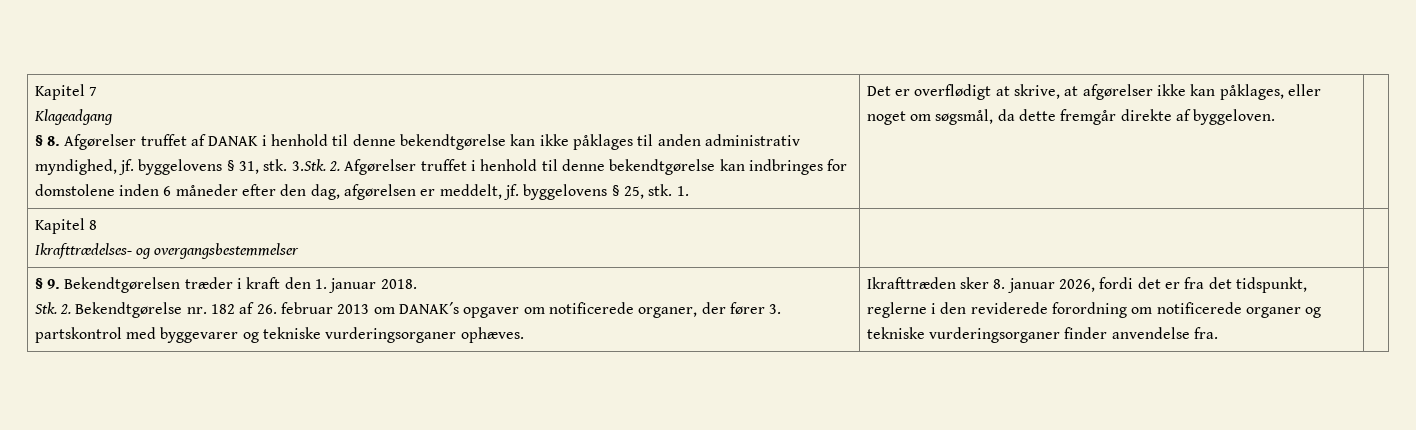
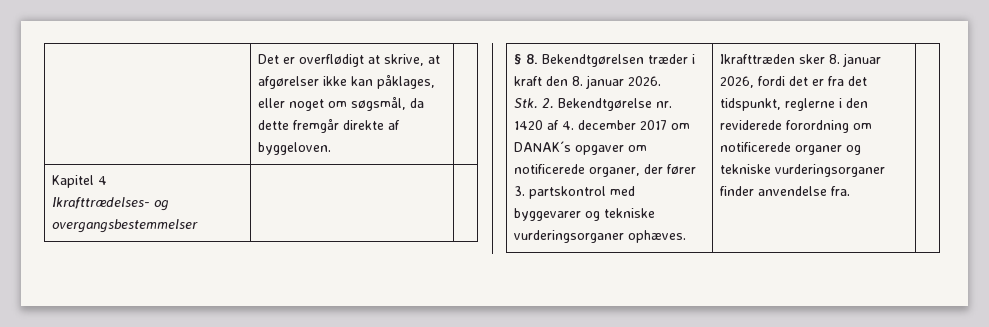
- Kapitel 7
- Klageadgang
- § 8. Afgørelser truffet af DANAK i henhold til denne bekendtgørelse kan ikke påklages til anden administrativ myndighed, jf. byggelovens § 31, stk. 3.Stk. 2. Afgørelser truffet i henhold til denne bekendtgørelse kan indbringes for domstolene inden 6 måneder efter den dag, afgørelsen er meddelt, jf. byggelovens § 25, stk. 1.
- Kapitel 8
+ Kapitel 4
- § 9. Bekendtgørelsen træder i kraft den 1. januar 2018.
+ § 8. Bekendtgørelsen træder i kraft den 8. januar 2026.
- Stk. 2. Bekendtgørelse nr. 182 af 26. februar 2013 om DANAK´s opgaver om notificerede organer, der fører 3. partskontrol med byggevarer og tekniske vurderingsorganer ophæves.
+ Stk. 2. Bekendtgørelse nr. 1420 af 4. december 2017 om DANAK´s opgaver om notificerede organer, der fører 3. partskontrol med byggevarer og tekniske vurderingsorganer ophæves.

